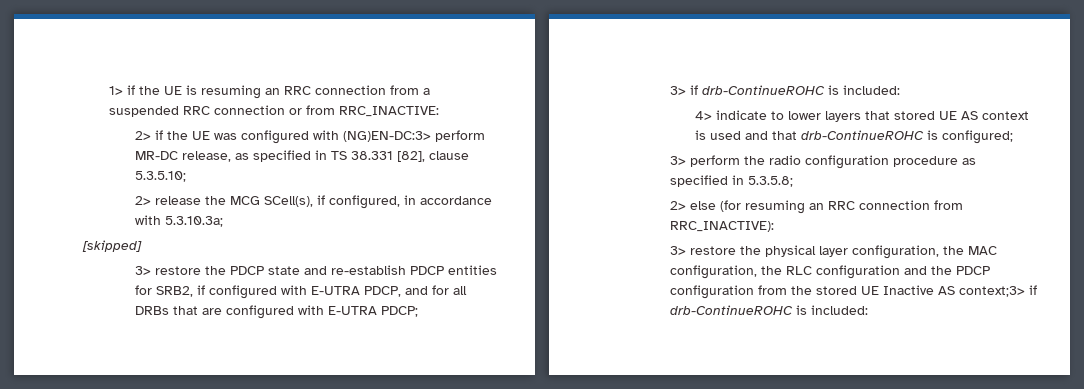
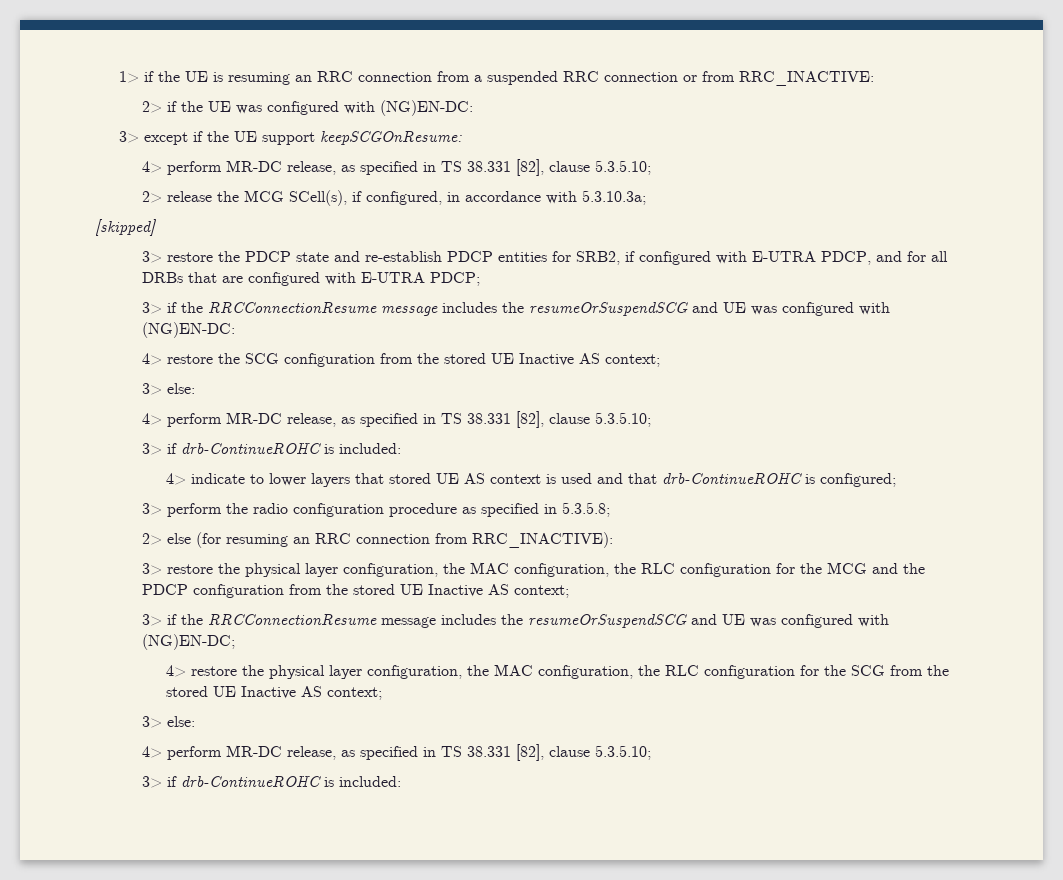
- 2> if the UE was configured with (NG)EN-DC:3> perform MR-DC release, as specified in TS 38.331 [82], clause 5.3.5.10;
+ 2> if the UE was configured with (NG)EN-DC:
+ 3> except if the UE support keepSCGOnResume:
+ 4> perform MR-DC release, as specified in TS 38.331 [82], clause 5.3.5.10;
+ 3> if the RRCConnectionResume message includes the resumeOrSuspendSCG and UE was configured with (NG)EN-DC:
+ 4> restore the SCG configuration from the stored UE Inactive AS context;
+ 3> else:
+ 4> perform MR-DC release, as specified in TS 38.331 [82], clause 5.3.5.10;
- 3> restore the physical layer configuration, the MAC configuration, the RLC configuration and the PDCP configuration from the stored UE Inactive AS context;3> if drb-ContinueROHC is included:
+ 3> restore the physical layer configuration, the MAC configuration, the RLC configuration for the MCG and the PDCP configuration from the stored UE Inactive AS context;
+ 3> if the RRCConnectionResume message includes the resumeOrSuspendSCG and UE was configured with (NG)EN-DC;
+ 4> restore the physical layer configuration, the MAC configuration, the RLC configuration for the SCG from the stored UE Inactive AS context;
+ 3> else:
+ 4> perform MR-DC release, as specified in TS 38.331 [82], clause 5.3.5.10;
+ 3> if drb-ContinueROHC is included:

